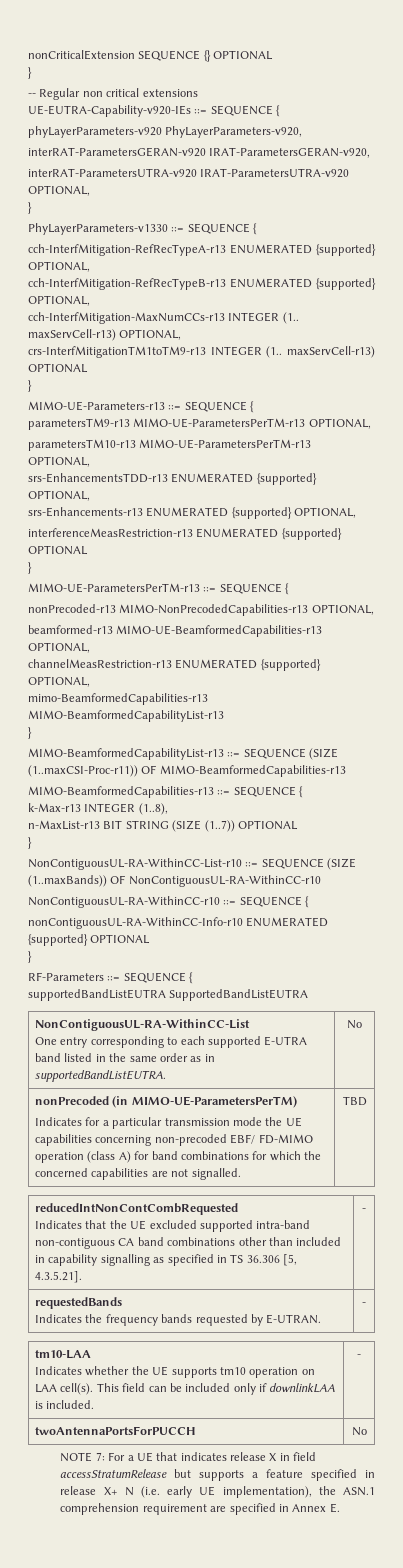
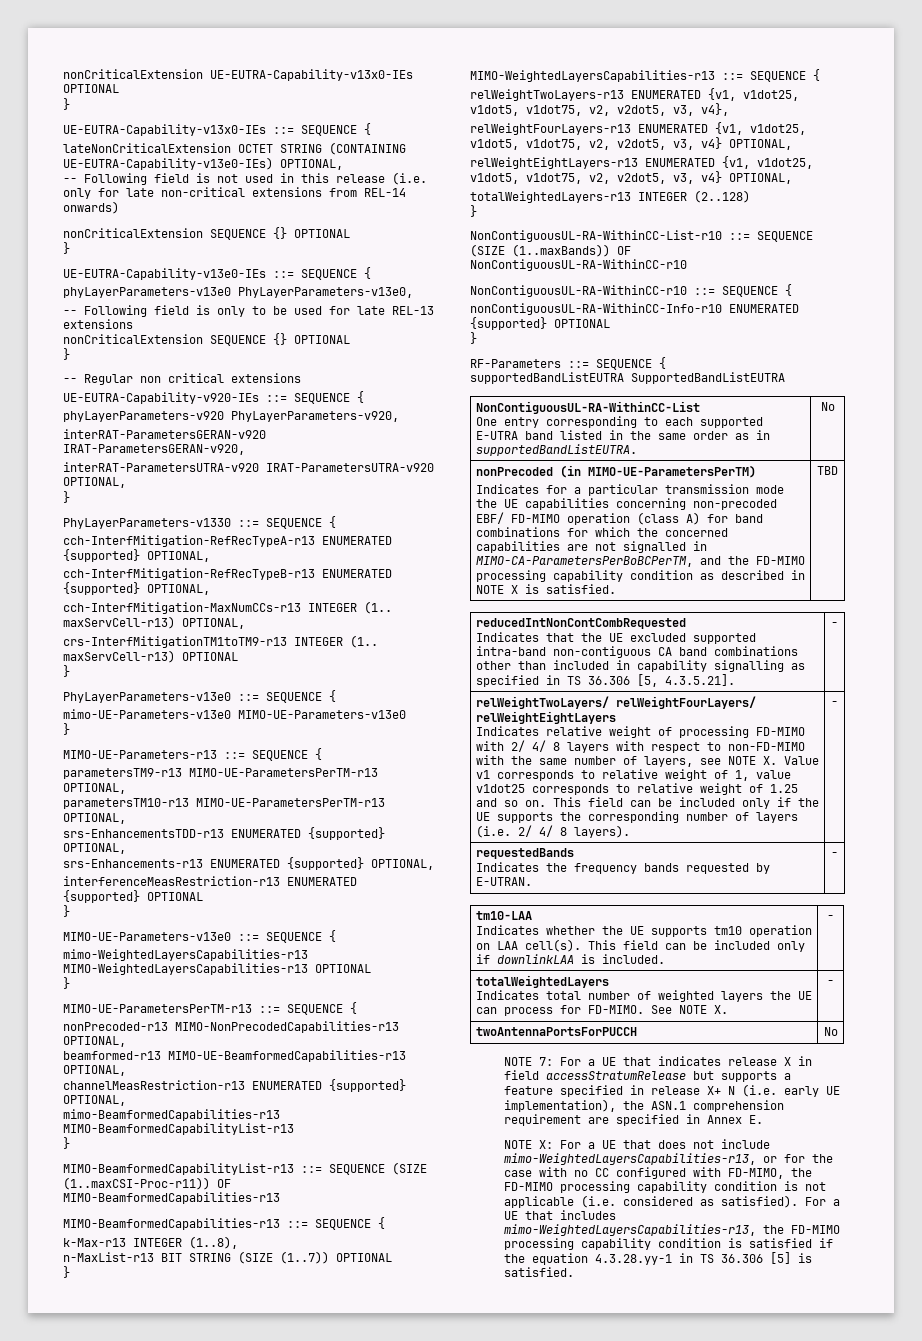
+ nonCriticalExtension UE-EUTRA-Capability-v13x0-IEs OPTIONAL
+ }
+ UE-EUTRA-Capability-v13x0-IEs ::= SEQUENCE {
+ lateNonCriticalExtension OCTET STRING (CONTAINING UE-EUTRA-Capability-v13e0-IEs) OPTIONAL,
+ -- Following field is not used in this release (i.e. only for late non-critical extensions from REL-14 onwards)
+ nonCriticalExtension SEQUENCE {} OPTIONAL
+ }
+ UE-EUTRA-Capability-v13e0-IEs ::= SEQUENCE {
+ phyLayerParameters-v13e0 PhyLayerParameters-v13e0,
+ -- Following field is only to be used for late REL-13 extensions
+ PhyLayerParameters-v13e0 ::= SEQUENCE {
+ mimo-UE-Parameters-v13e0 MIMO-UE-Parameters-v13e0
+ }
+ MIMO-UE-Parameters-v13e0 ::= SEQUENCE {
+ mimo-WeightedLayersCapabilities-r13 MIMO-WeightedLayersCapabilities-r13 OPTIONAL
+ }
+ MIMO-WeightedLayersCapabilities-r13 ::= SEQUENCE {
+ relWeightTwoLayers-r13 ENUMERATED {v1, v1dot25, v1dot5, v1dot75, v2, v2dot5, v3, v4},
+ relWeightFourLayers-r13 ENUMERATED {v1, v1dot25, v1dot5, v1dot75, v2, v2dot5, v3, v4} OPTIONAL,
+ relWeightEightLayers-r13 ENUMERATED {v1, v1dot25, v1dot5, v1dot75, v2, v2dot5, v3, v4} OPTIONAL,
+ totalWeightedLayers-r13 INTEGER (2..128)
+ }
- Indicates for a particular transmission mode the UE capabilities concerning non-precoded EBF/ FD-MIMO operation (class A) for band combinations for which the concerned capabilities are not signalled.
+ Indicates for a particular transmission mode the UE capabilities concerning non-precoded EBF/ FD-MIMO operation (class A) for band combinations for which the concerned capabilities are not signalled in MIMO-CA-ParametersPerBoBCPerTM, and the FD-MIMO processing capability condition as described in NOTE X is satisfied.
+ relWeightTwoLayers/ relWeightFourLayers/ relWeightEightLayers
+ Indicates relative weight of processing FD-MIMO with 2/ 4/ 8 layers with respect to non-FD-MIMO with the same number of layers, see NOTE X. Value v1 corresponds to relative weight of 1, value v1dot25 corresponds to relative weight of 1.25 and so on. This field can be included only if the UE supports the corresponding number of layers (i.e. 2/ 4/ 8 layers). | -
+ totalWeightedLayers
+ Indicates total number of weighted layers the UE can process for FD-MIMO. See NOTE X. | -
+ NOTE X: For a UE that does not include mimo-WeightedLayersCapabilities-r13, or for the case with no CC configured with FD-MIMO, the FD-MIMO processing capability condition is not applicable (i.e. considered as satisfied). For a UE that includes mimo-WeightedLayersCapabilities-r13, the FD-MIMO processing capability condition is satisfied if the equation 4.3.28.yy-1 in TS 36.306 [5] is satisfied.

